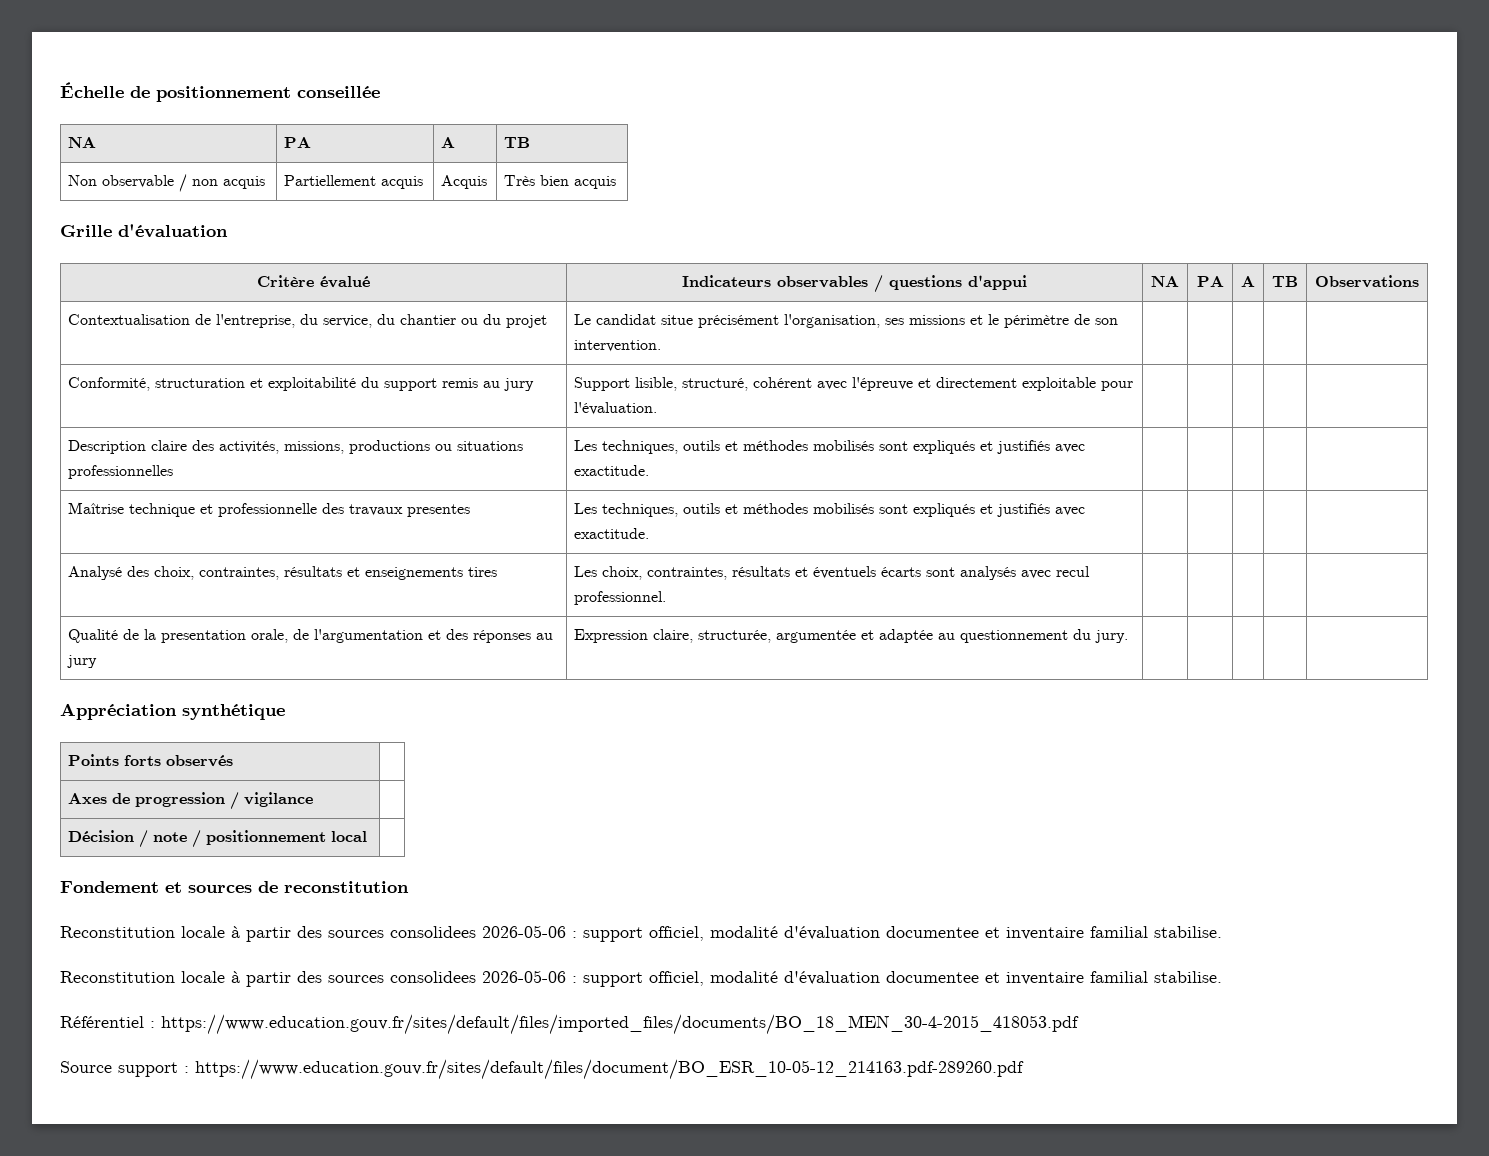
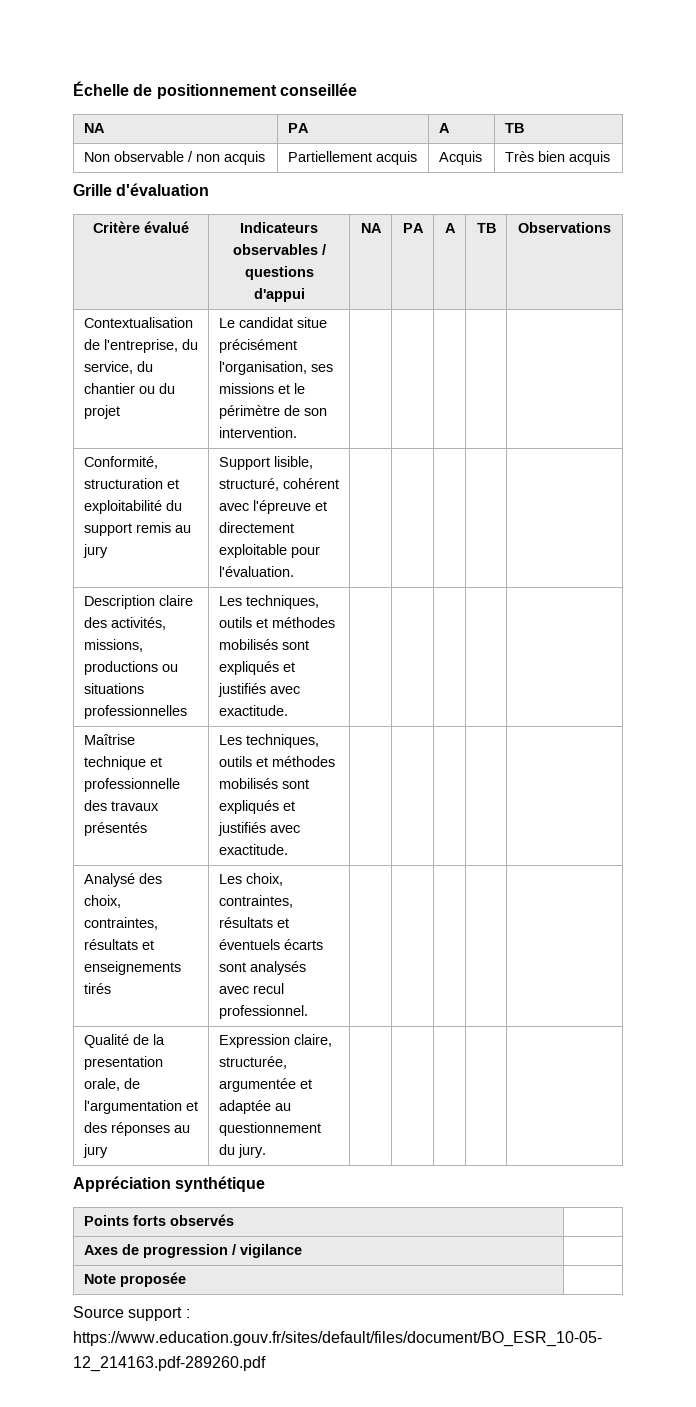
- Maîtrise technique et professionnelle des travaux presentes | Les techniques, outils et méthodes mobilisés sont expliqués et justifiés avec exactitude. | | | | |
+ Maîtrise technique et professionnelle des travaux présentés | Les techniques, outils et méthodes mobilisés sont expliqués et justifiés avec exactitude. | | | | |
- Analysé des choix, contraintes, résultats et enseignements tires | Les choix, contraintes, résultats et éventuels écarts sont analysés avec recul professionnel. | | | | |
+ Analysé des choix, contraintes, résultats et enseignements tirés | Les choix, contraintes, résultats et éventuels écarts sont analysés avec recul professionnel. | | | | |
- Décision / note / positionnement local |
- Fondement et sources de reconstitution
- Reconstitution locale à partir des sources consolidees 2026-05-06 : support officiel, modalité d'évaluation documentee et inventaire familial stabilise.
- Reconstitution locale à partir des sources consolidees 2026-05-06 : support officiel, modalité d'évaluation documentee et inventaire familial stabilise.
- Référentiel : https://www.education.gouv.fr/sites/default/files/imported_files/documents/BO_18_MEN_30-4-2015_418053.pdf
+ Note proposée |

